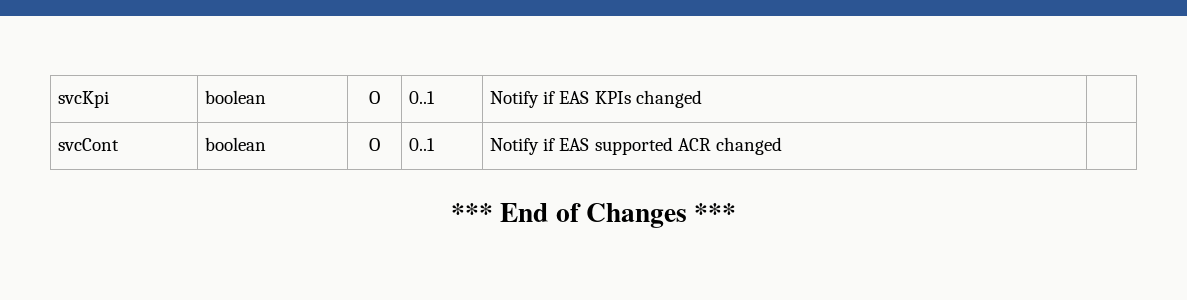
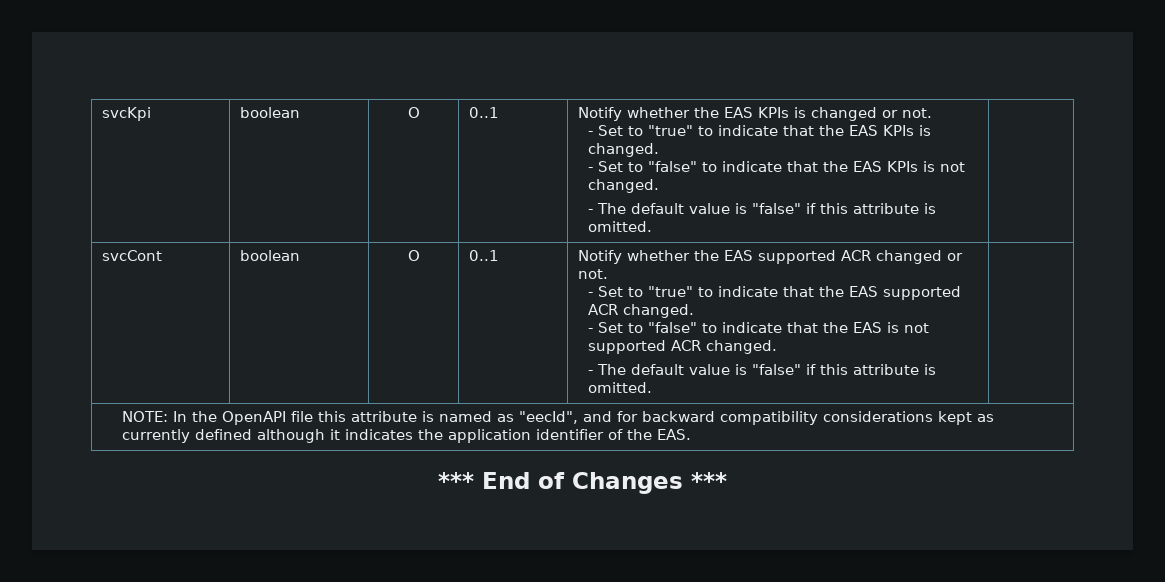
- Notify if EAS KPIs changed
+ Notify whether the EAS KPIs is changed or not.
+ - Set to "true" to indicate that the EAS KPIs is changed.
+ - Set to "false" to indicate that the EAS KPIs is not changed.
+ - The default value is "false" if this attribute is omitted.
- Notify if EAS supported ACR changed
+ Notify whether the EAS supported ACR changed or not.
+ - Set to "true" to indicate that the EAS supported ACR changed.
+ - Set to "false" to indicate that the EAS is not supported ACR changed.
+ - The default value is "false" if this attribute is omitted. |
+ NOTE: In the OpenAPI file this attribute is named as "eecId", and for backward compatibility considerations kept as currently defined although it indicates the application identifier of the EAS.

